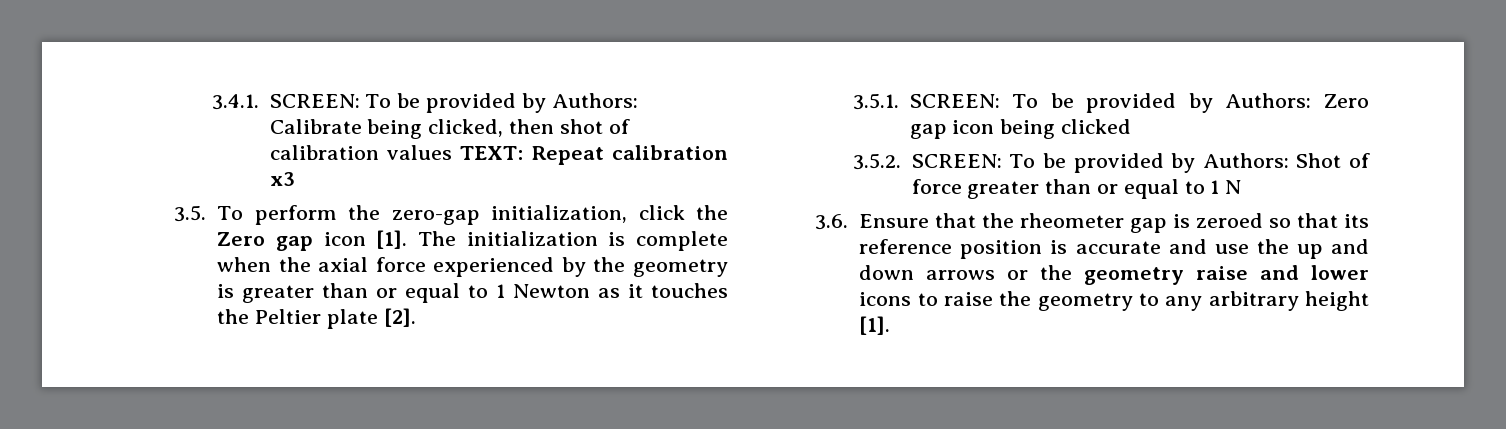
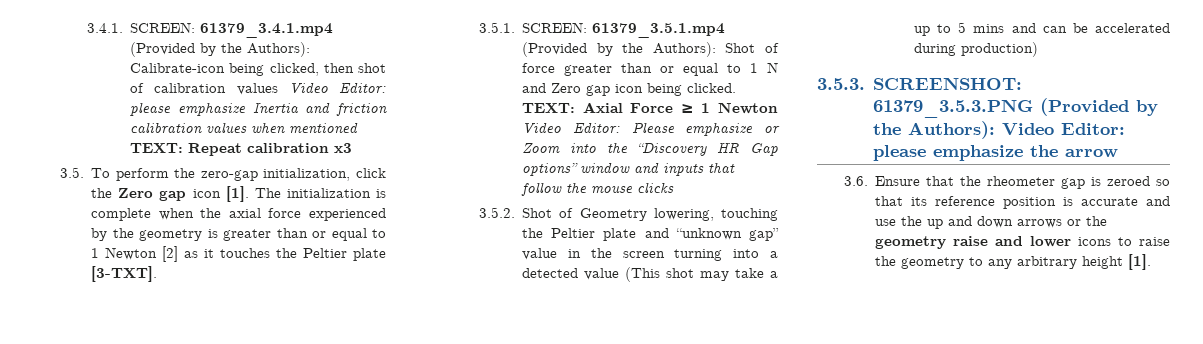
- 3.4.1. SCREEN: To be provided by Authors: Calibrate being clicked, then shot of calibration values TEXT: Repeat calibration x3
+ 3.4.1. SCREEN: 61379_3.4.1.mp4 (Provided by the Authors): Calibrate-icon being clicked, then shot of calibration values Video Editor: please emphasize Inertia and friction calibration values when mentioned TEXT: Repeat calibration x3
- The initialization is complete when the axial force experienced by the geometry is greater than or equal to 1 Newton as it touches the Peltier plate [2].
+ The initialization is complete when the axial force experienced by the geometry is greater than or equal to 1 Newton [2] as it touches the Peltier plate [3-TXT].
- 3.5.1. SCREEN: To be provided by Authors: Zero gap icon being clicked
- 3.5.2. SCREEN: To be provided by Authors: Shot of force greater than or equal to 1 N
+ 3.5.1. SCREEN: 61379_3.5.1.mp4 (Provided by the Authors): Shot of force greater than or equal to 1 N and Zero gap icon being clicked. TEXT: Axial Force ≥ 1 Newton Video Editor: Please emphasize or Zoom into the “Discovery HR Gap options” window and inputs that follow the mouse clicks
+ 3.5.2. Shot of Geometry lowering, touching the Peltier plate and “unknown gap” value in the screen turning into a detected value (This shot may take a up to 5 mins and can be accelerated during production)
+ 3.5.3. SCREENSHOT: 61379_3.5.3.PNG (Provided by the Authors): Video Editor: please emphasize the arrow

